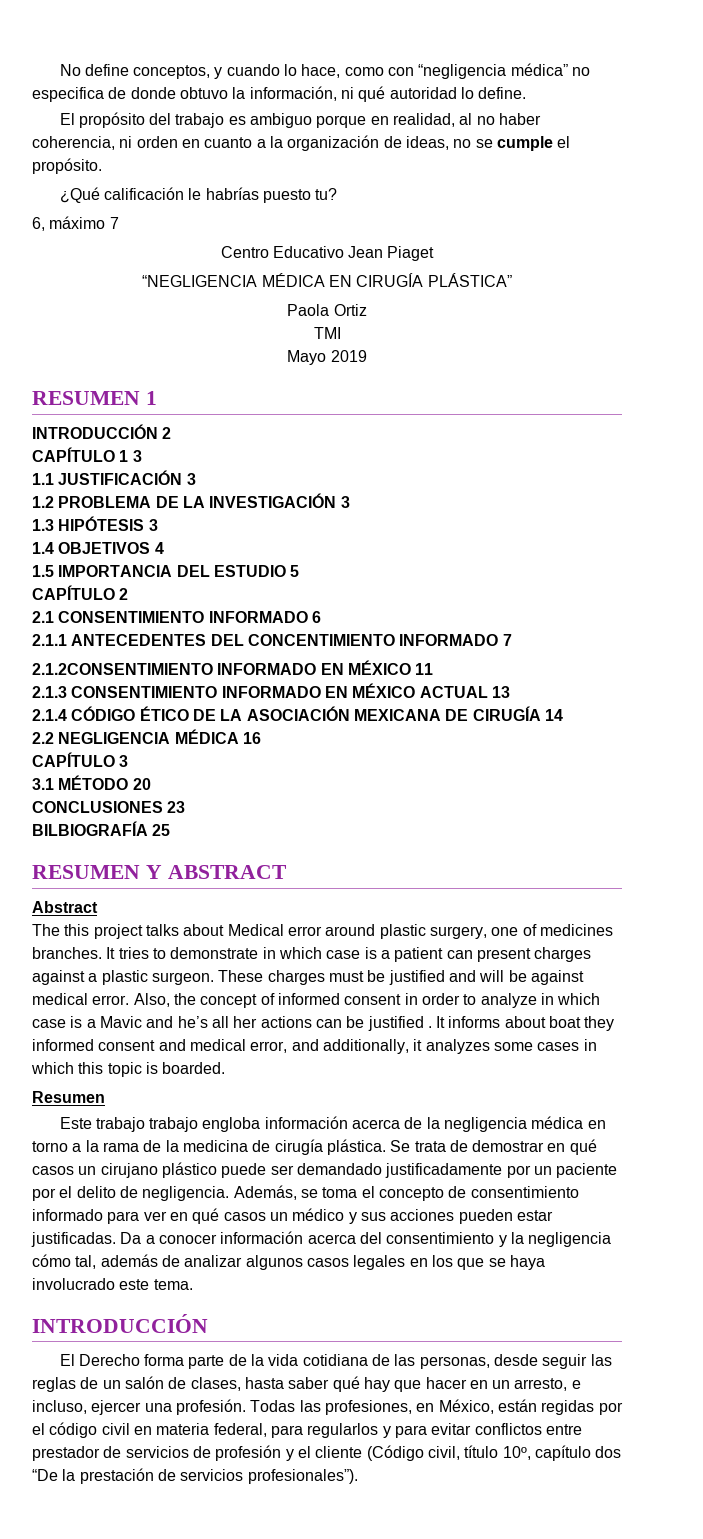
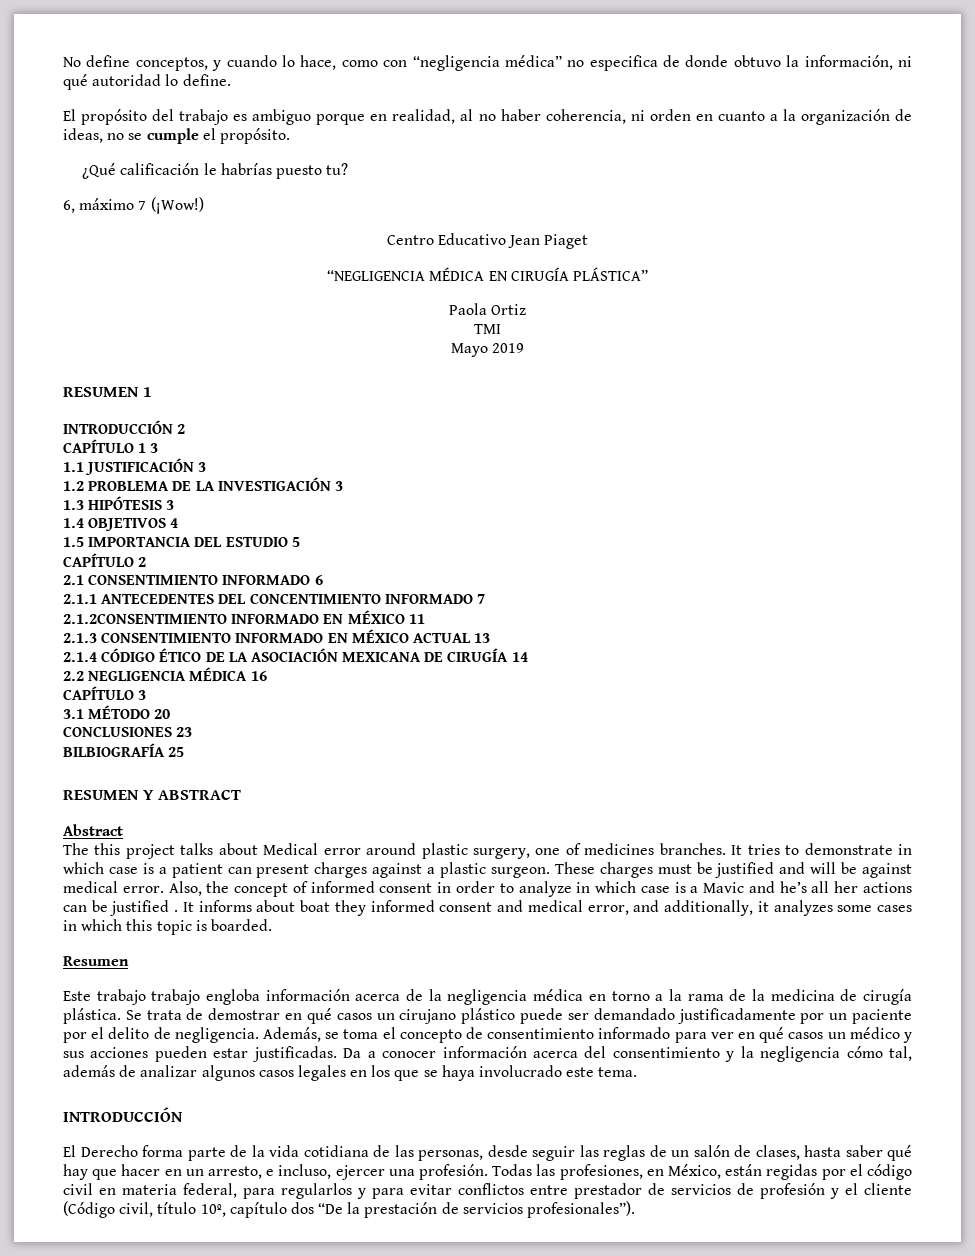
- 6, máximo 7
+ 6, máximo 7 (¡Wow!)

